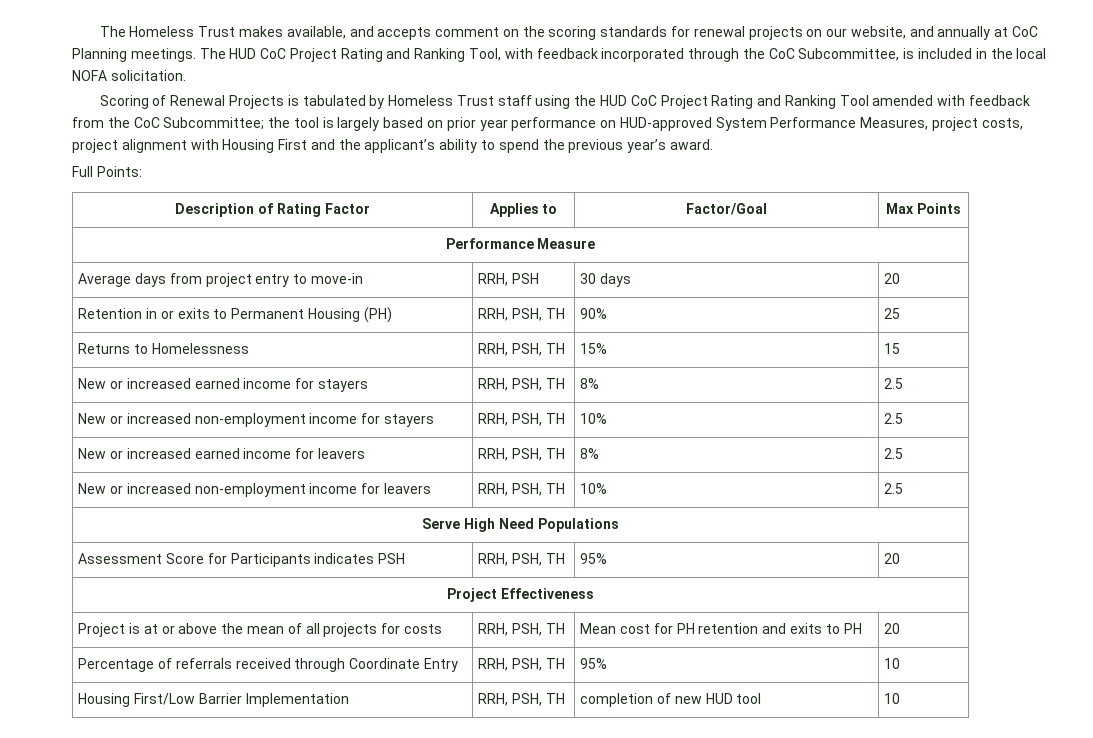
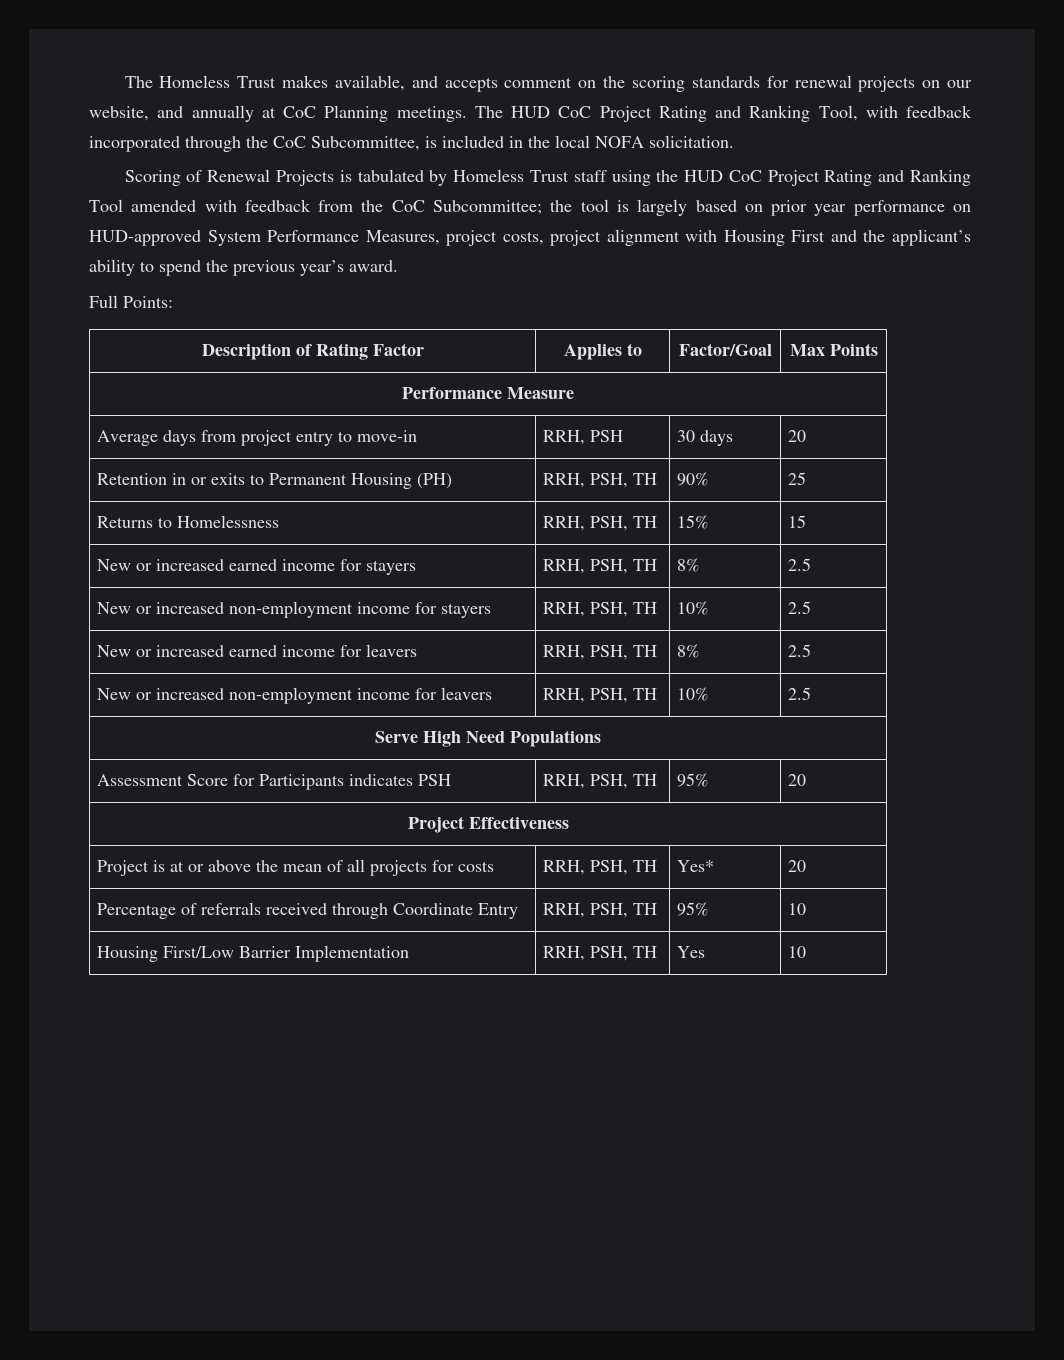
- Project is at or above the mean of all projects for costs | RRH, PSH, TH | Mean cost for PH retention and exits to PH | 20
+ Project is at or above the mean of all projects for costs | RRH, PSH, TH | Yes* | 20
- Housing First/Low Barrier Implementation | RRH, PSH, TH | completion of new HUD tool | 10
+ Housing First/Low Barrier Implementation | RRH, PSH, TH | Yes | 10

